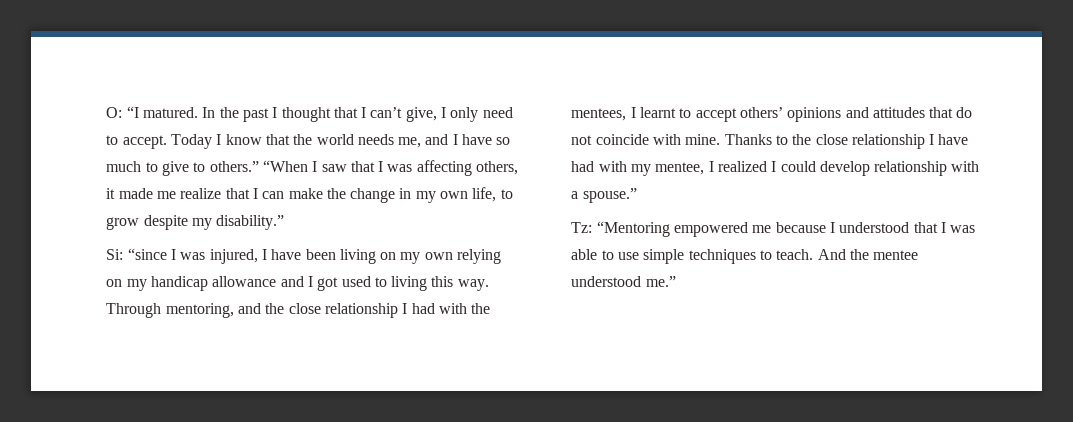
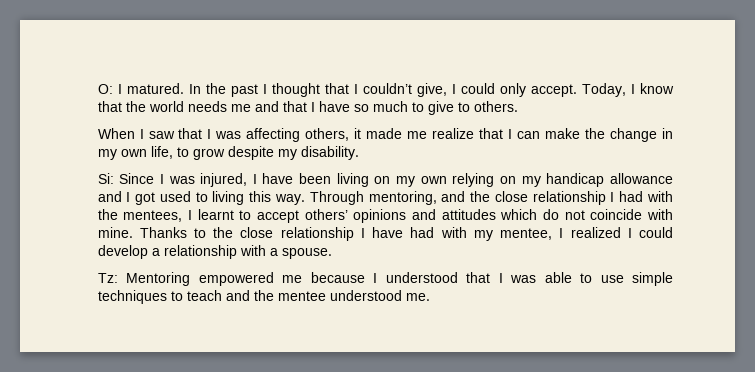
- O: “I matured.
+ O: I matured.
- In the past I thought that I can’t give, I only need to accept. Today I know that the world needs me, and I have so much to give to others.” “When I saw that I was affecting others, it made me realize that I can make the change in my own life, to grow despite my disability.”
+ In the past I thought that I couldn’t give, I could only accept. Today, I know that the world needs me and that I have so much to give to others.
+ When I saw that I was affecting others, it made me realize that I can make the change in my own life, to grow despite my disability.
- Si: “since I was injured, I have been living on my own relying on my handicap allowance and I got used to living this way.
+ Si: Since I was injured, I have been living on my own relying on my handicap allowance and I got used to living this way.
- Through mentoring, and the close relationship I had with the mentees, I learnt to accept others’ opinions and attitudes that do not coincide with mine.
+ Through mentoring, and the close relationship I had with the mentees, I learnt to accept others’ opinions and attitudes which do not coincide with mine.
- Thanks to the close relationship I have had with my mentee, I realized I could develop relationship with a spouse.”
+ Thanks to the close relationship I have had with my mentee, I realized I could develop a relationship with a spouse.
- Tz: “Mentoring empowered me because I understood that I was able to use simple techniques to teach. And the mentee understood me.”
+ Tz: Mentoring empowered me because I understood that I was able to use simple techniques to teach and the mentee understood me.

